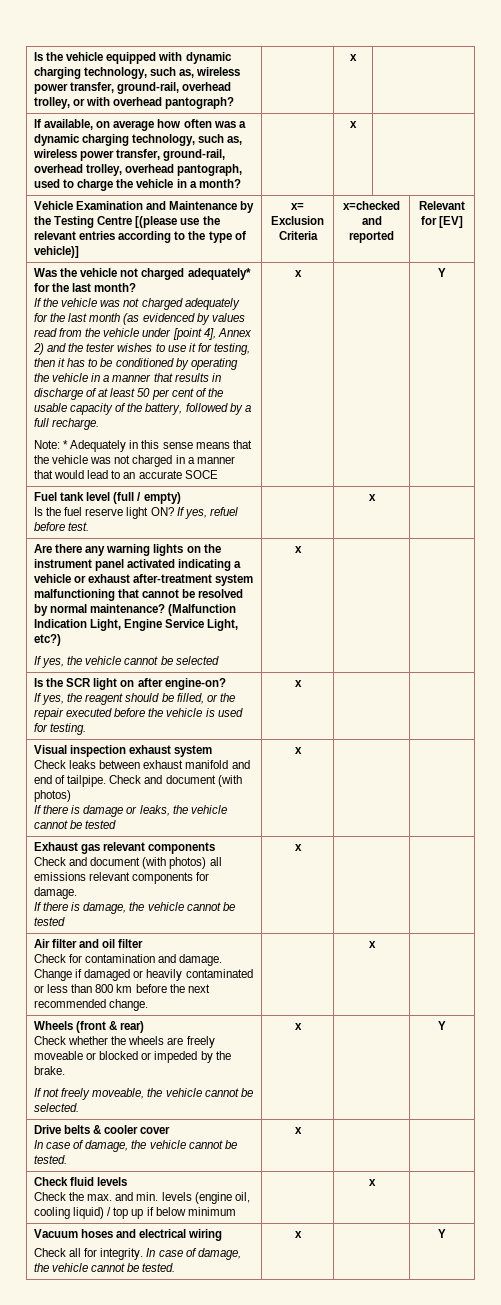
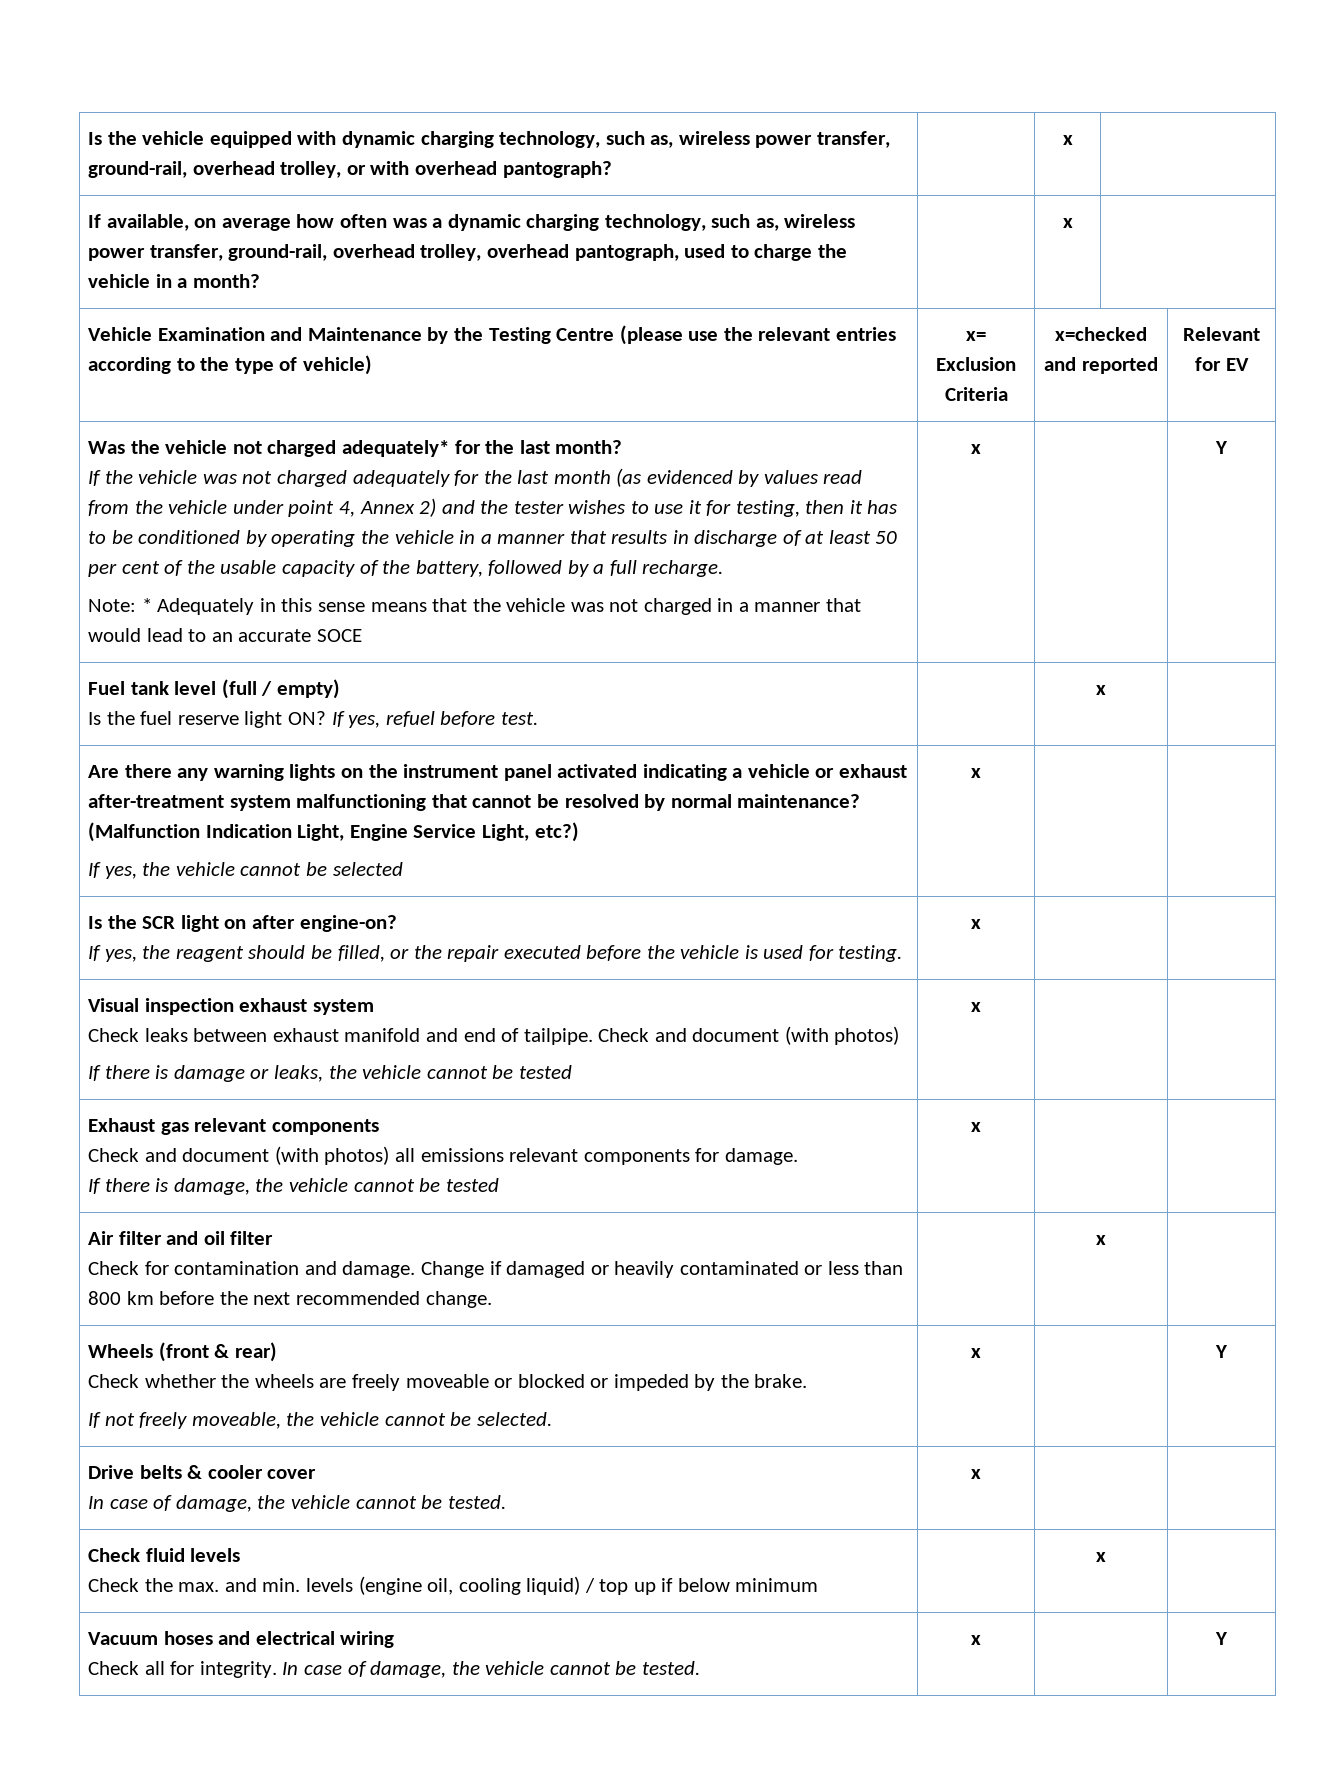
- Vehicle Examination and Maintenance by the Testing Centre [(please use the relevant entries according to the type of vehicle)] | x= Exclusion Criteria | x=checked and reported | Relevant for [EV]
+ Vehicle Examination and Maintenance by the Testing Centre (please use the relevant entries according to the type of vehicle) | x= Exclusion Criteria | x=checked and reported | Relevant for EV
- If the vehicle was not charged adequately for the last month (as evidenced by values read from the vehicle under [point 4], Annex 2) and the tester wishes to use it for testing, then it has to be conditioned by operating the vehicle in a manner that results in discharge of at least 50 per cent of the usable capacity of the battery, followed by a full recharge.
+ If the vehicle was not charged adequately for the last month (as evidenced by values read from the vehicle under point 4, Annex 2) and the tester wishes to use it for testing, then it has to be conditioned by operating the vehicle in a manner that results in discharge of at least 50 per cent of the usable capacity of the battery, followed by a full recharge.

